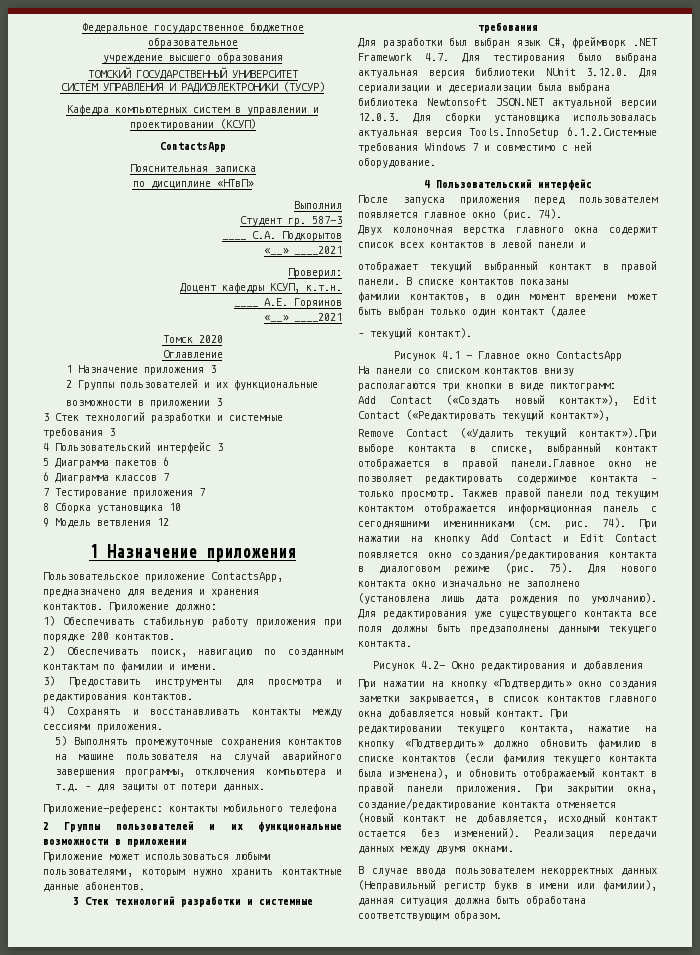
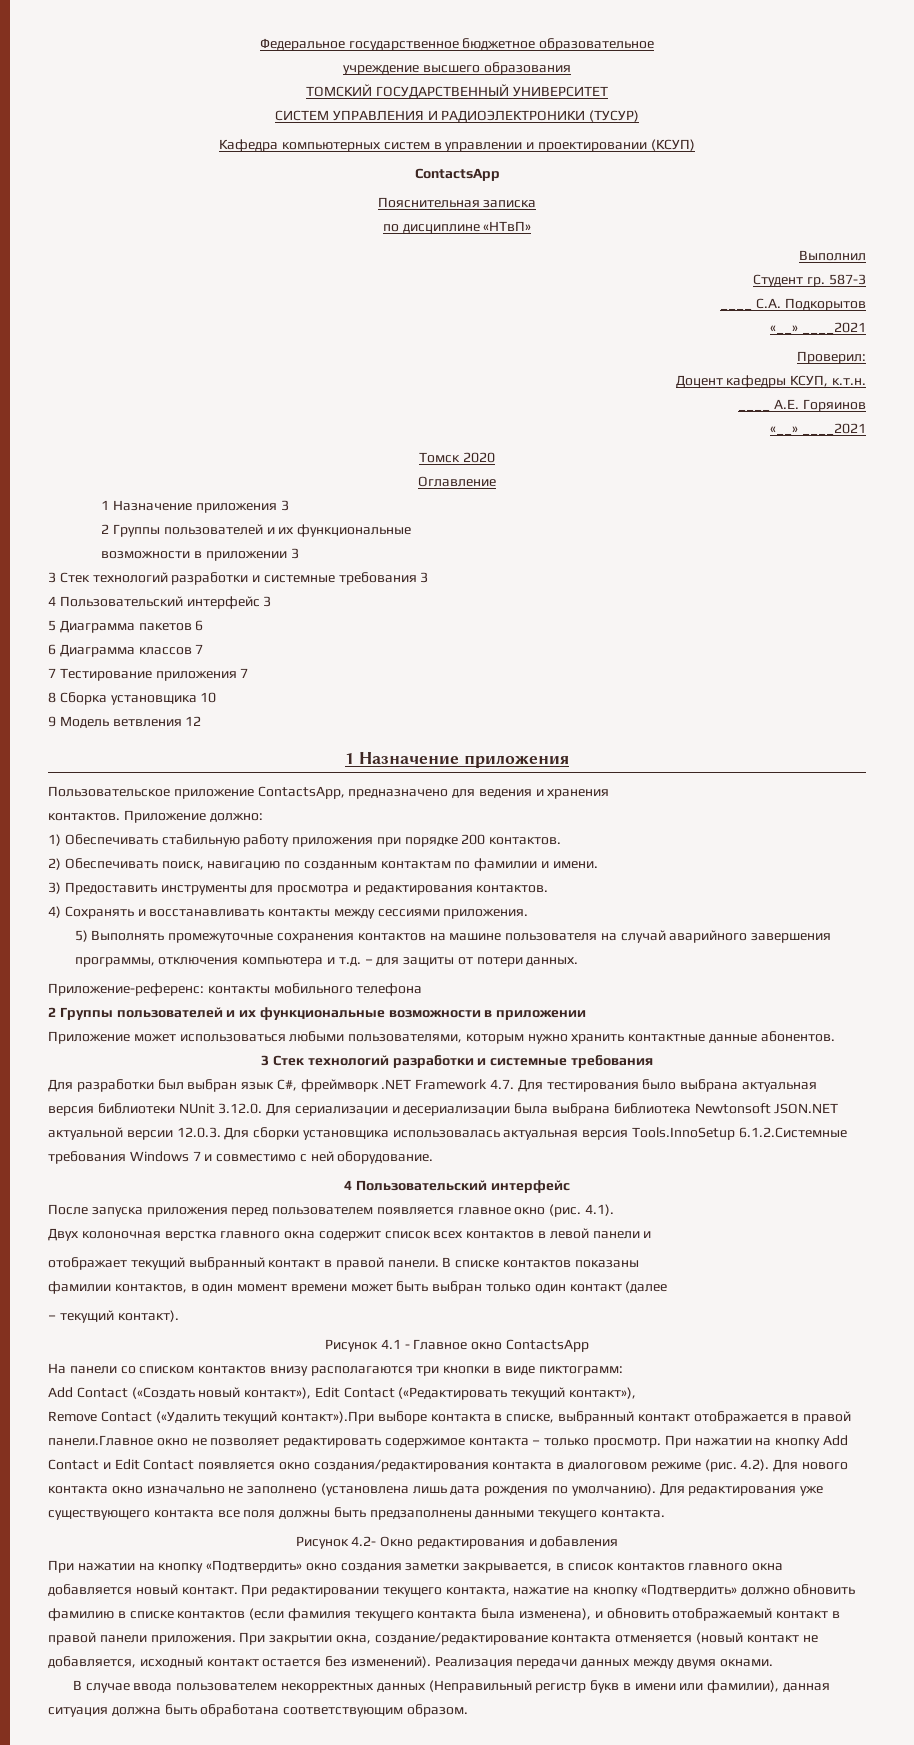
- После запуска приложения перед пользователем появляется главное окно (рис. 74).
+ После запуска приложения перед пользователем появляется главное окно (рис. 4.1).
- Такжев правой панели под текущим контактом отображается информационная панель с сегодняшними именинниками (см. рис. 74).
- 75). Для нового контакта окно изначально не заполнено (установлена лишь дата рождения по умолчанию).
+ 4.2). Для нового контакта окно изначально не заполнено (установлена лишь дата рождения по умолчанию).

